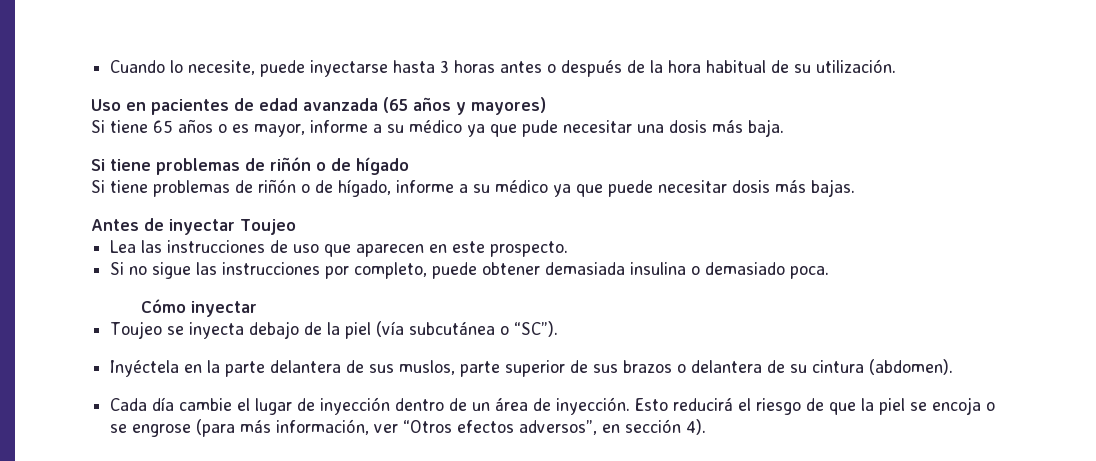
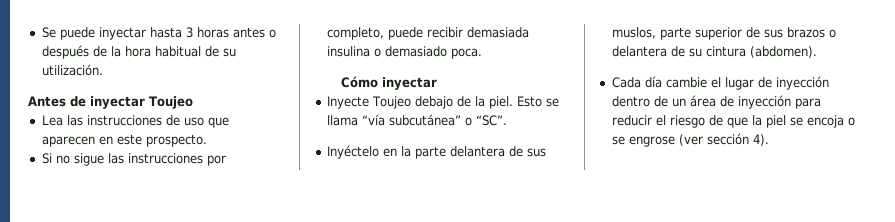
- Cuando lo necesite, puede inyectarse hasta 3 horas antes o después de la hora habitual de su utilización.
+ Se puede inyectar hasta 3 horas antes o después de la hora habitual de su utilización.
- Uso en pacientes de edad avanzada (65 años y mayores)
- Si tiene 65 años o es mayor, informe a su médico ya que pude necesitar una dosis más baja.
- Si tiene problemas de riñón o de hígado
- Si tiene problemas de riñón o de hígado, informe a su médico ya que puede necesitar dosis más bajas.
- Si no sigue las instrucciones por completo, puede obtener demasiada insulina o demasiado poca.
+ Si no sigue las instrucciones por completo, puede recibir demasiada insulina o demasiado poca.
- Toujeo se inyecta debajo de la piel (vía subcutánea o “SC”).
- Inyéctela en la parte delantera de sus muslos, parte superior de sus brazos o delantera de su cintura (abdomen).
+ Inyecte Toujeo debajo de la piel. Esto se llama “vía subcutánea” o “SC”.
+ Inyéctelo en la parte delantera de sus muslos, parte superior de sus brazos o delantera de su cintura (abdomen).
- Cada día cambie el lugar de inyección dentro de un área de inyección. Esto reducirá el riesgo de que la piel se encoja o se engrose (para más información, ver “Otros efectos adversos”, en sección 4).
+ Cada día cambie el lugar de inyección dentro de un área de inyección para reducir el riesgo de que la piel se encoja o se engrose (ver sección 4).

